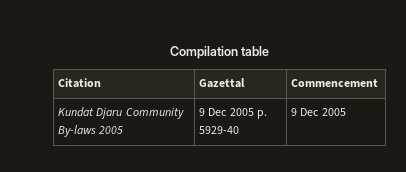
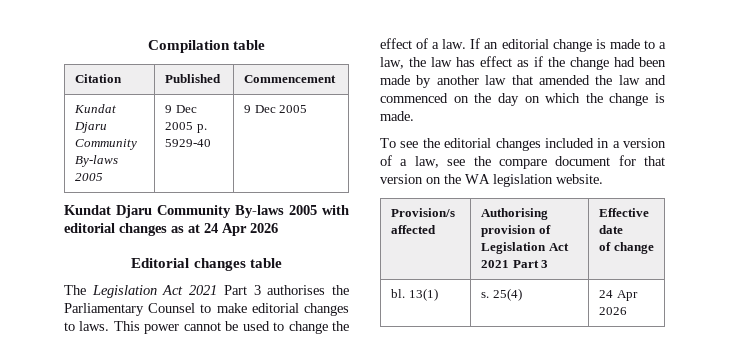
- Citation | Gazettal | Commencement
+ Citation | Published | Commencement
+ Kundat Djaru Community By-laws 2005 with editorial changes as at 24 Apr 2026
+ Editorial changes table
+ The Legislation Act 2021 Part 3 authorises the Parliamentary Counsel to make editorial changes to laws. This power cannot be used to change the effect of a law. If an editorial change is made to a law, the law has effect as if the change had been made by another law that amended the law and commenced on the day on which the change is made.
+ To see the editorial changes included in a version of a law, see the compare document for that version on the WA legislation website.
+ Provision/s affected | Authorising provision of Legislation Act 2021 Part 3 | Effective date
+ of change
+ bl. 13(1) | s. 25(4) | 24 Apr 2026

